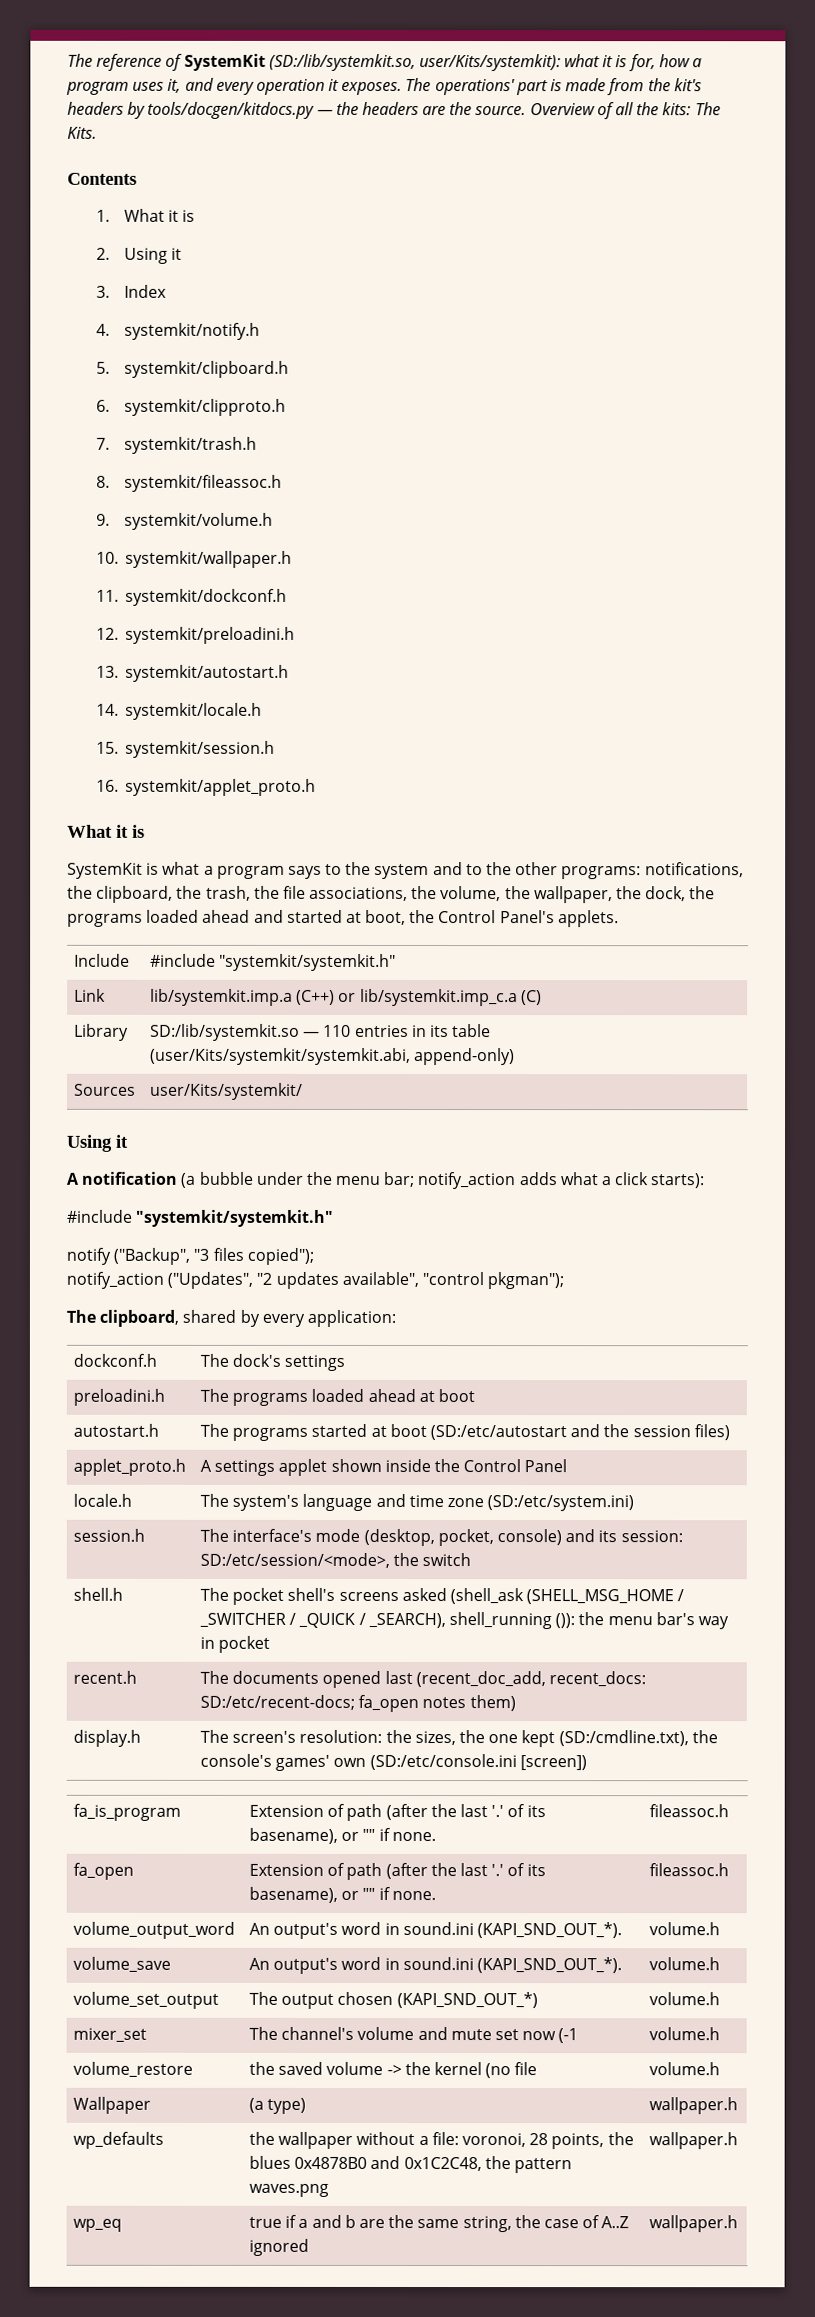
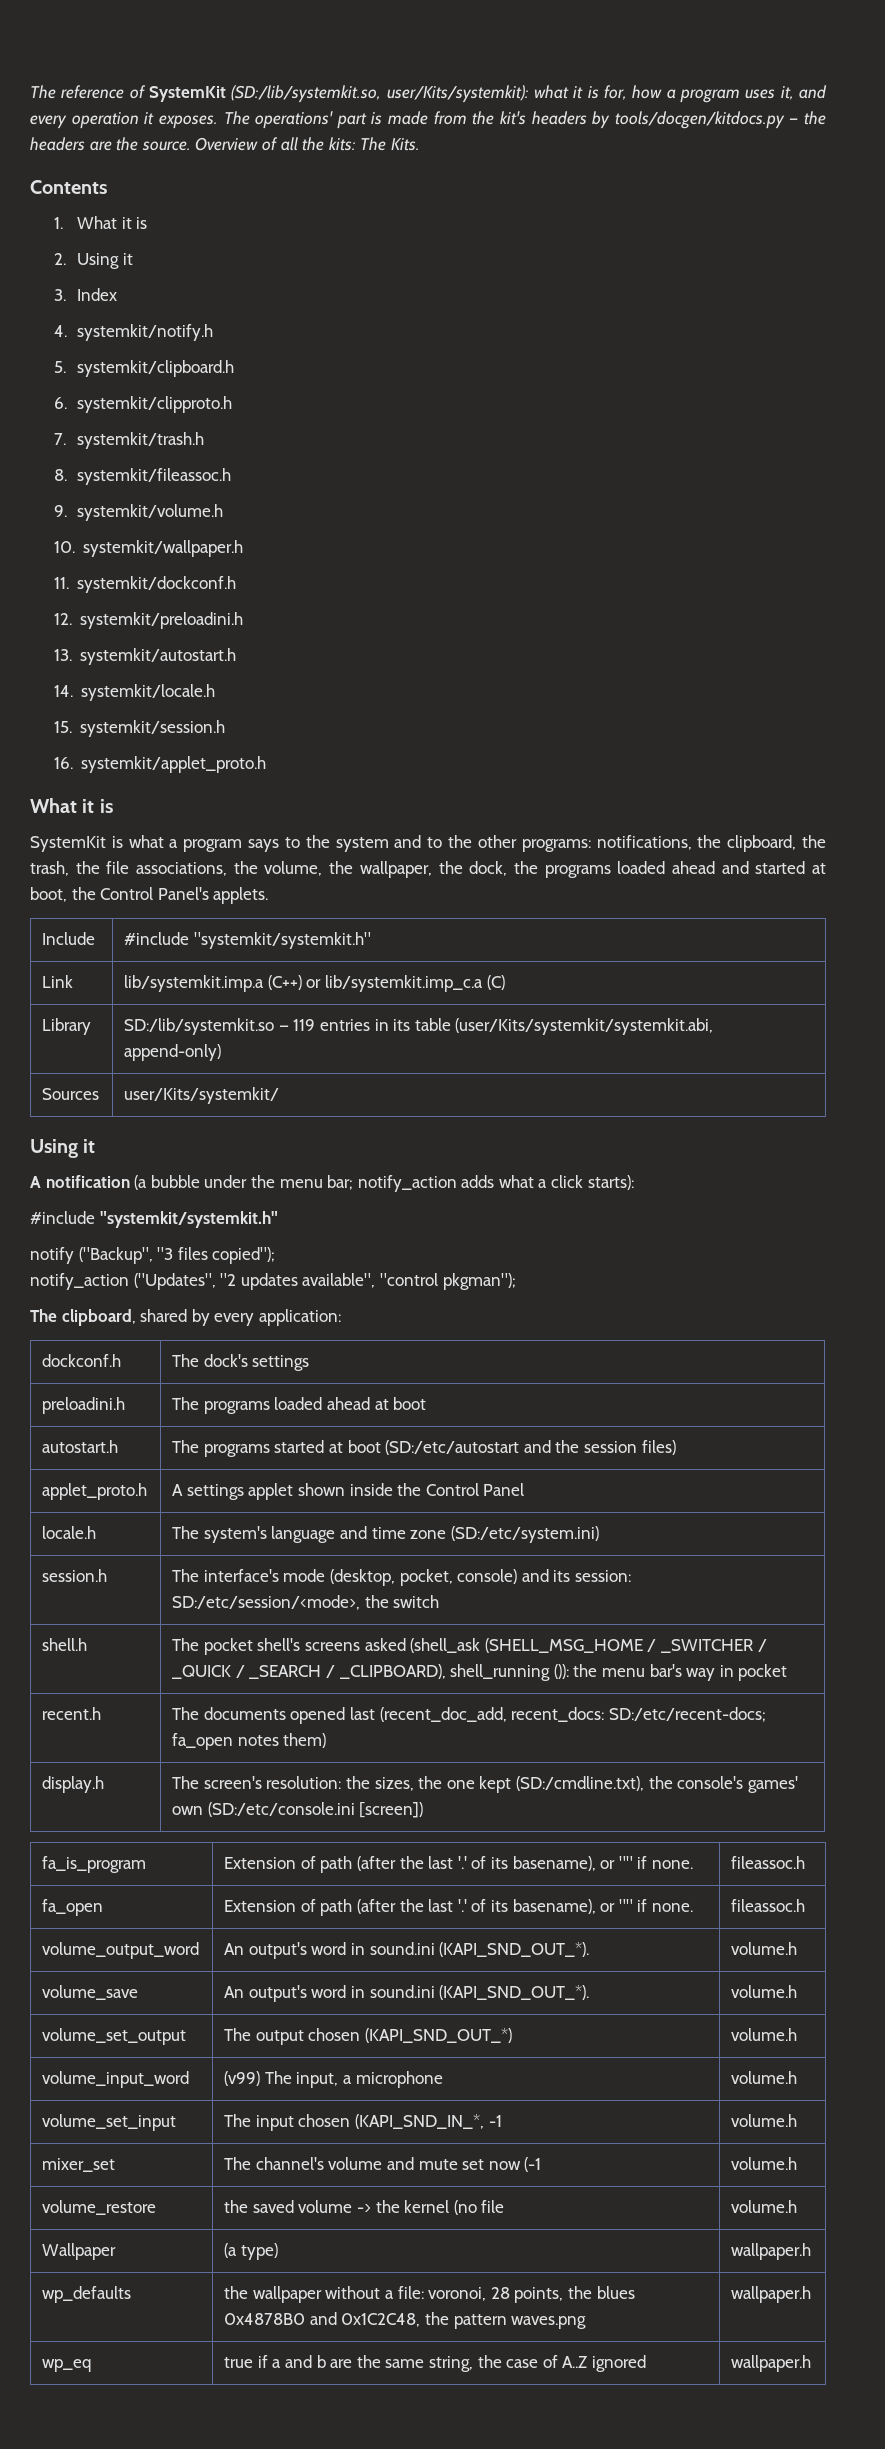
- Library | SD:/lib/systemkit.so — 110 entries in its table (user/Kits/systemkit/systemkit.abi, append-only)
+ Library | SD:/lib/systemkit.so — 119 entries in its table (user/Kits/systemkit/systemkit.abi, append-only)
- shell.h | The pocket shell's screens asked (shell_ask (SHELL_MSG_HOME / _SWITCHER / _QUICK / _SEARCH), shell_running ()): the menu bar's way in pocket
+ shell.h | The pocket shell's screens asked (shell_ask (SHELL_MSG_HOME / _SWITCHER / _QUICK / _SEARCH / _CLIPBOARD), shell_running ()): the menu bar's way in pocket
+ volume_input_word | (v99) The input, a microphone | volume.h
+ volume_set_input | The input chosen (KAPI_SND_IN_*, -1 | volume.h

